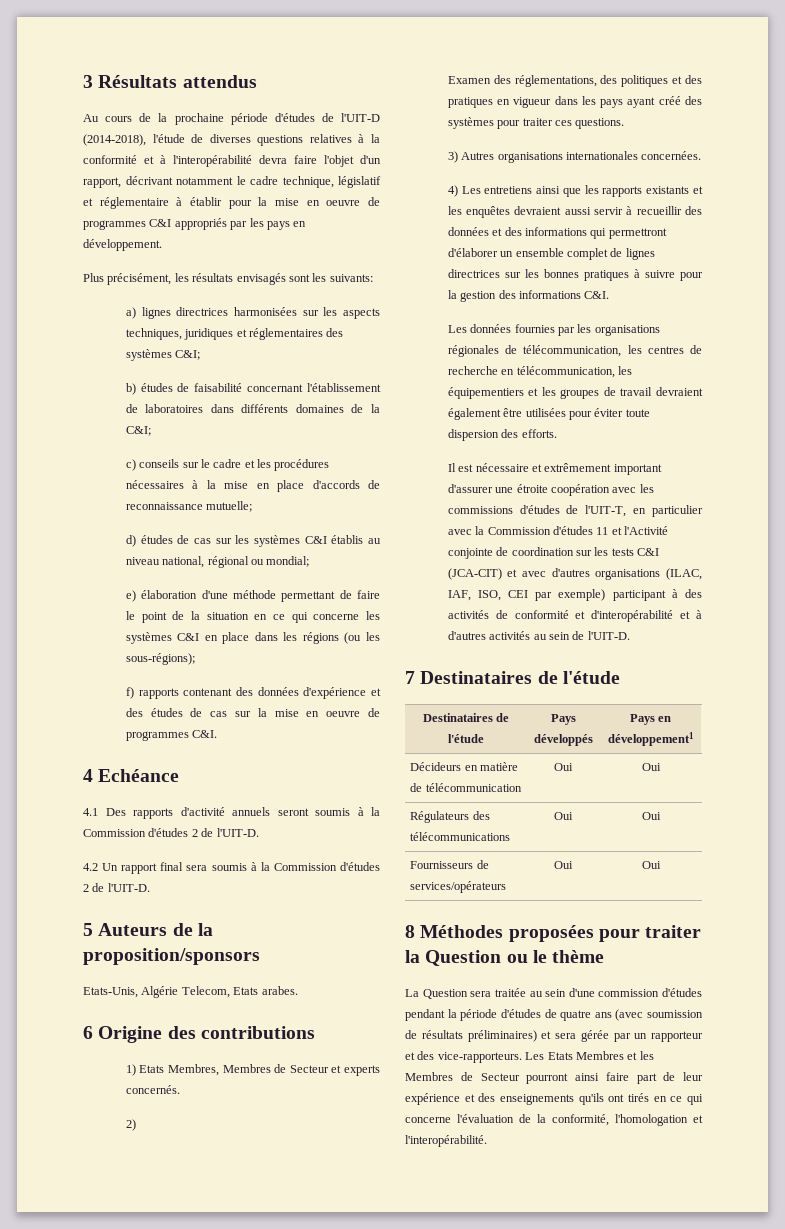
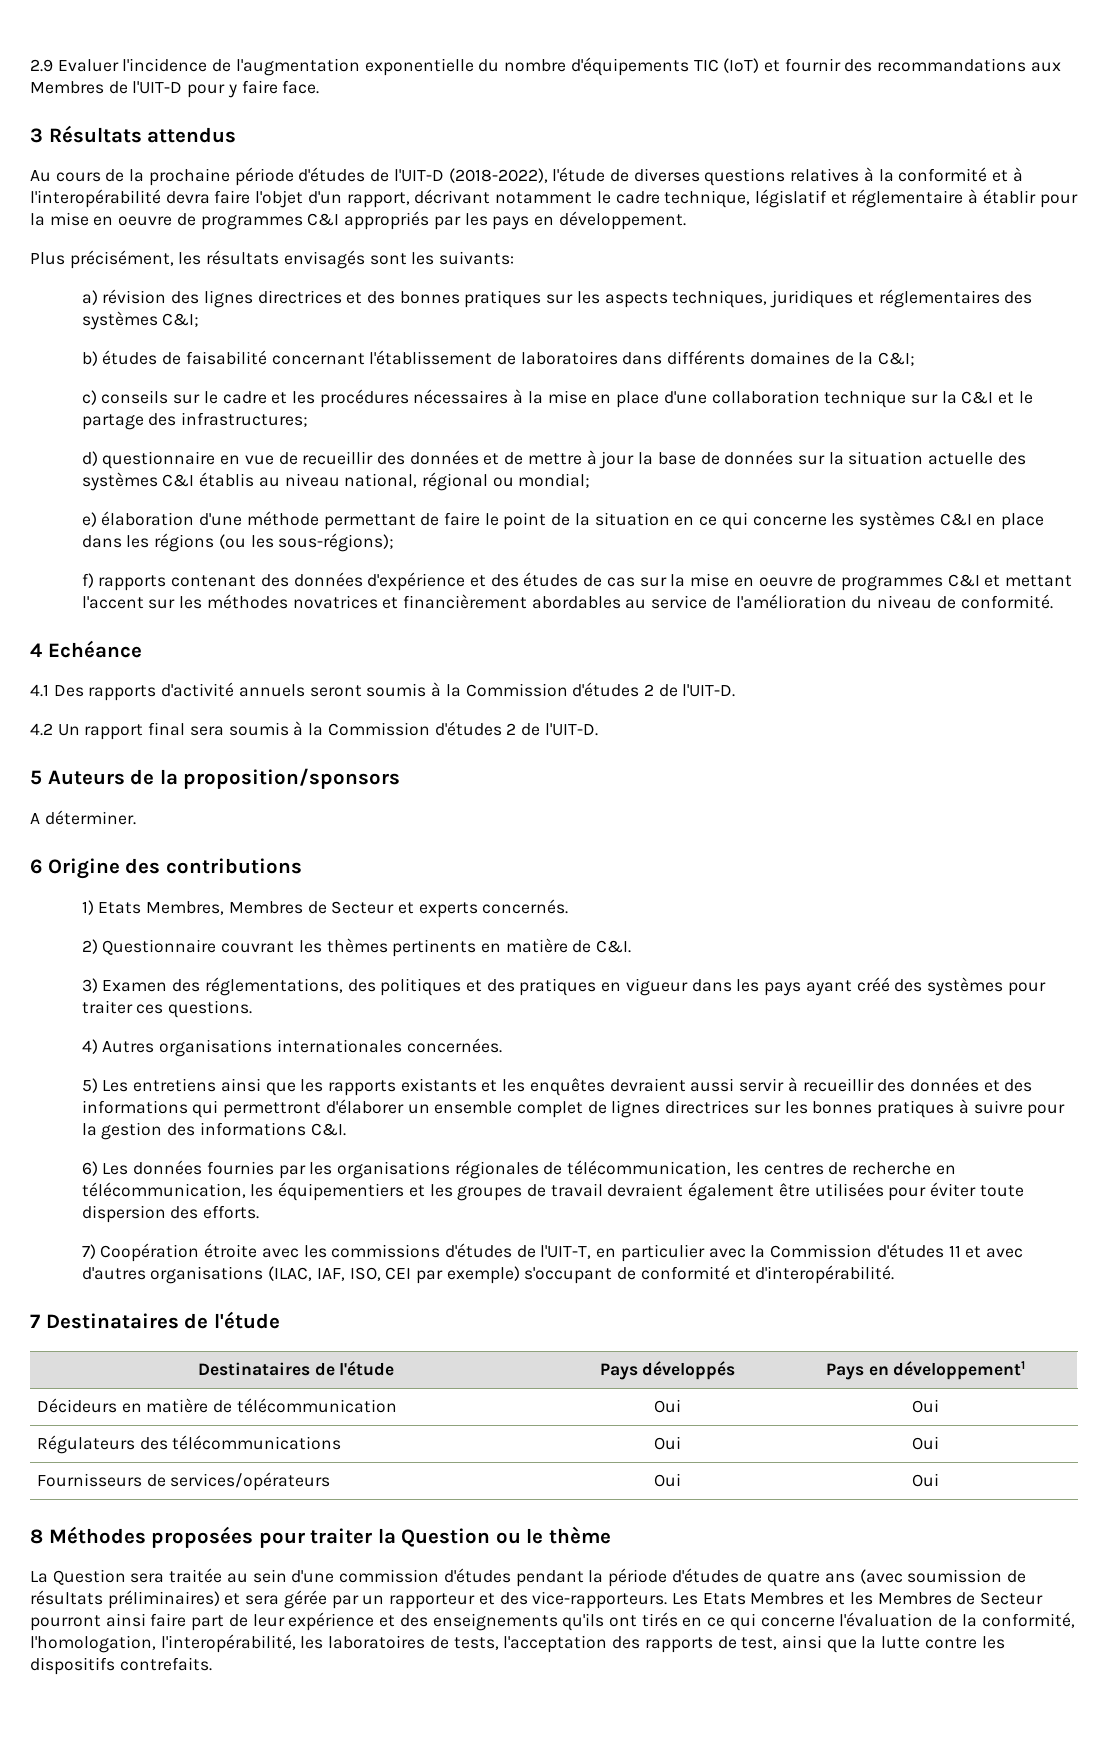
+ 2.9 Evaluer l'incidence de l'augmentation exponentielle du nombre d'équipements TIC (IoT) et fournir des recommandations aux Membres de l'UIT-D pour y faire face.
- Au cours de la prochaine période d'études de l'UIT-D (2014-2018), l'étude de diverses questions relatives à la conformité et à l'interopérabilité devra faire l'objet d'un rapport, décrivant notamment le cadre technique, législatif et réglementaire à établir pour la mise en oeuvre de programmes C&I appropriés par les pays en développement.
+ Au cours de la prochaine période d'études de l'UIT-D (2018-2022), l'étude de diverses questions relatives à la conformité et à l'interopérabilité devra faire l'objet d'un rapport, décrivant notamment le cadre technique, législatif et réglementaire à établir pour la mise en oeuvre de programmes C&I appropriés par les pays en développement.
- a) lignes directrices harmonisées sur les aspects techniques, juridiques et réglementaires des systèmes C&I;
+ a) révision des lignes directrices et des bonnes pratiques sur les aspects techniques, juridiques et réglementaires des systèmes C&I;
- c) conseils sur le cadre et les procédures nécessaires à la mise en place d'accords de reconnaissance mutuelle;
- d) études de cas sur les systèmes C&I établis au niveau national, régional ou mondial;
+ c) conseils sur le cadre et les procédures nécessaires à la mise en place d'une collaboration technique sur la C&I et le partage des infrastructures;
+ d) questionnaire en vue de recueillir des données et de mettre à jour la base de données sur la situation actuelle des systèmes C&I établis au niveau national, régional ou mondial;
- f) rapports contenant des données d'expérience et des études de cas sur la mise en oeuvre de programmes C&I.
+ f) rapports contenant des données d'expérience et des études de cas sur la mise en oeuvre de programmes C&I et mettant l'accent sur les méthodes novatrices et financièrement abordables au service de l'amélioration du niveau de conformité.
- Etats-Unis, Algérie Telecom, Etats arabes.
+ A déterminer.
- 2)
- Examen des réglementations, des politiques et des pratiques en vigueur dans les pays ayant créé des systèmes pour traiter ces questions.
+ 2) Questionnaire couvrant les thèmes pertinents en matière de C&I.
+ 3) Examen des réglementations, des politiques et des pratiques en vigueur dans les pays ayant créé des systèmes pour traiter ces questions.
- 3) Autres organisations internationales concernées.
+ 4) Autres organisations internationales concernées.
- 4) Les entretiens ainsi que les rapports existants et les enquêtes devraient aussi servir à recueillir des données et des informations qui permettront d'élaborer un ensemble complet de lignes directrices sur les bonnes pratiques à suivre pour la gestion des informations C&I.
+ 5) Les entretiens ainsi que les rapports existants et les enquêtes devraient aussi servir à recueillir des données et des informations qui permettront d'élaborer un ensemble complet de lignes directrices sur les bonnes pratiques à suivre pour la gestion des informations C&I.
- Les données fournies par les organisations régionales de télécommunication, les centres de recherche en télécommunication, les équipementiers et les groupes de travail devraient également être utilisées pour éviter toute dispersion des efforts.
+ 6) Les données fournies par les organisations régionales de télécommunication, les centres de recherche en télécommunication, les équipementiers et les groupes de travail devraient également être utilisées pour éviter toute dispersion des efforts.
- Il est nécessaire et extrêmement important d'assurer une étroite coopération avec les commissions d'études de l'UIT-T, en particulier avec la Commission d'études 11 et l'Activité conjointe de coordination sur les tests C&I (JCA-CIT) et avec d'autres organisations (ILAC, IAF, ISO, CEI par exemple) participant à des activités de conformité et d'interopérabilité et à d'autres activités au sein de l'UIT-D.
+ 7) Coopération étroite avec les commissions d'études de l'UIT-T, en particulier avec la Commission d'études 11 et avec d'autres organisations (ILAC, IAF, ISO, CEI par exemple) s'occupant de conformité et d'interopérabilité.
- Les Etats Membres et les Membres de Secteur pourront ainsi faire part de leur expérience et des enseignements qu'ils ont tirés en ce qui concerne l'évaluation de la conformité, l'homologation et l'interopérabilité.
+ Les Etats Membres et les Membres de Secteur pourront ainsi faire part de leur expérience et des enseignements qu'ils ont tirés en ce qui concerne l'évaluation de la conformité, l'homologation, l'interopérabilité, les laboratoires de tests, l'acceptation des rapports de test, ainsi que la lutte contre les dispositifs contrefaits.

